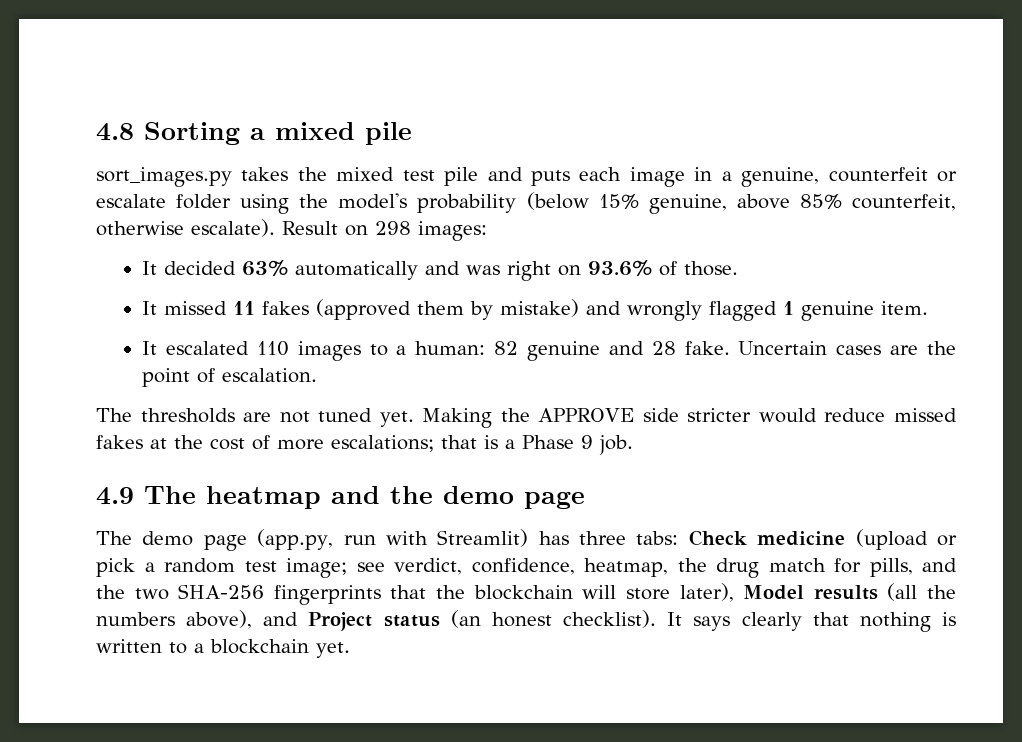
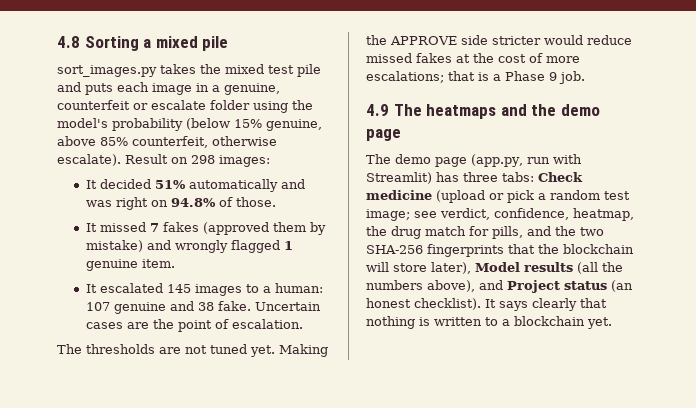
- It decided 63% automatically and was right on 93.6% of those.
+ It decided 51% automatically and was right on 94.8% of those.
- It missed 11 fakes (approved them by mistake) and wrongly flagged 1 genuine item.
+ It missed 7 fakes (approved them by mistake) and wrongly flagged 1 genuine item.
- It escalated 110 images to a human: 82 genuine and 28 fake.
+ It escalated 145 images to a human: 107 genuine and 38 fake.
- 4.9 The heatmap and the demo page
+ 4.9 The heatmaps and the demo page

